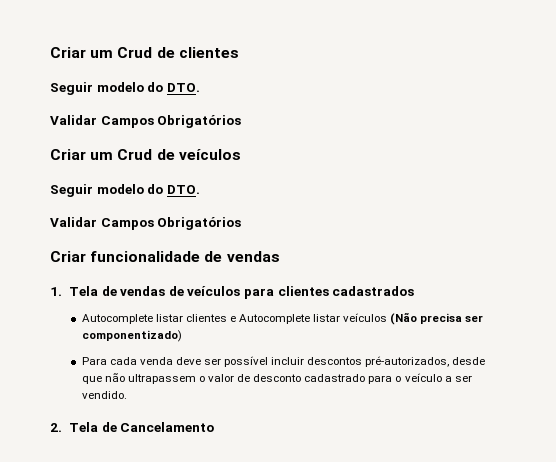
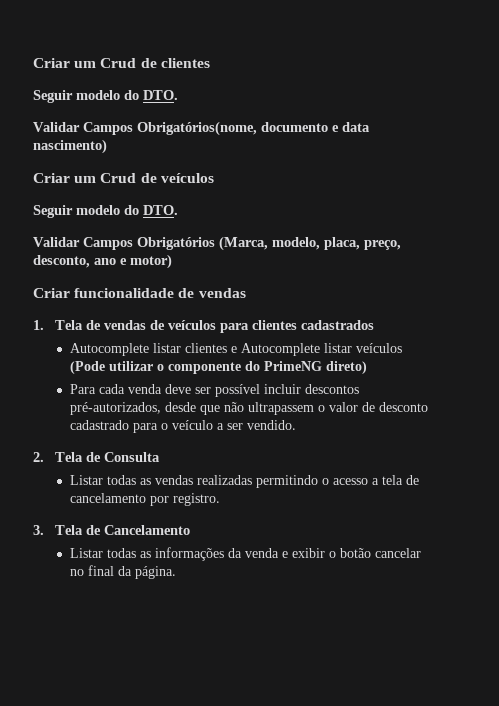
  Criar um Crud de clientes
  Seguir modelo do DTO.
- Validar Campos Obrigatórios
+ Validar Campos Obrigatórios(nome, documento e data nascimento)
  Criar um Crud de veículos
  Seguir modelo do DTO.
- Validar Campos Obrigatórios
+ Validar Campos Obrigatórios (Marca, modelo, placa, preço, desconto, ano e motor)
- Autocomplete listar clientes e Autocomplete listar veículos (Não precisa ser componentizado)
+ Autocomplete listar clientes e Autocomplete listar veículos (Pode utilizar o componente do PrimeNG direto)
- 2. Tela de Cancelamento
+ 2. Tela de Consulta
+ Listar todas as vendas realizadas permitindo o acesso a tela de cancelamento por registro.
+ 3. Tela de Cancelamento
+ Listar todas as informações da venda e exibir o botão cancelar no final da página.

